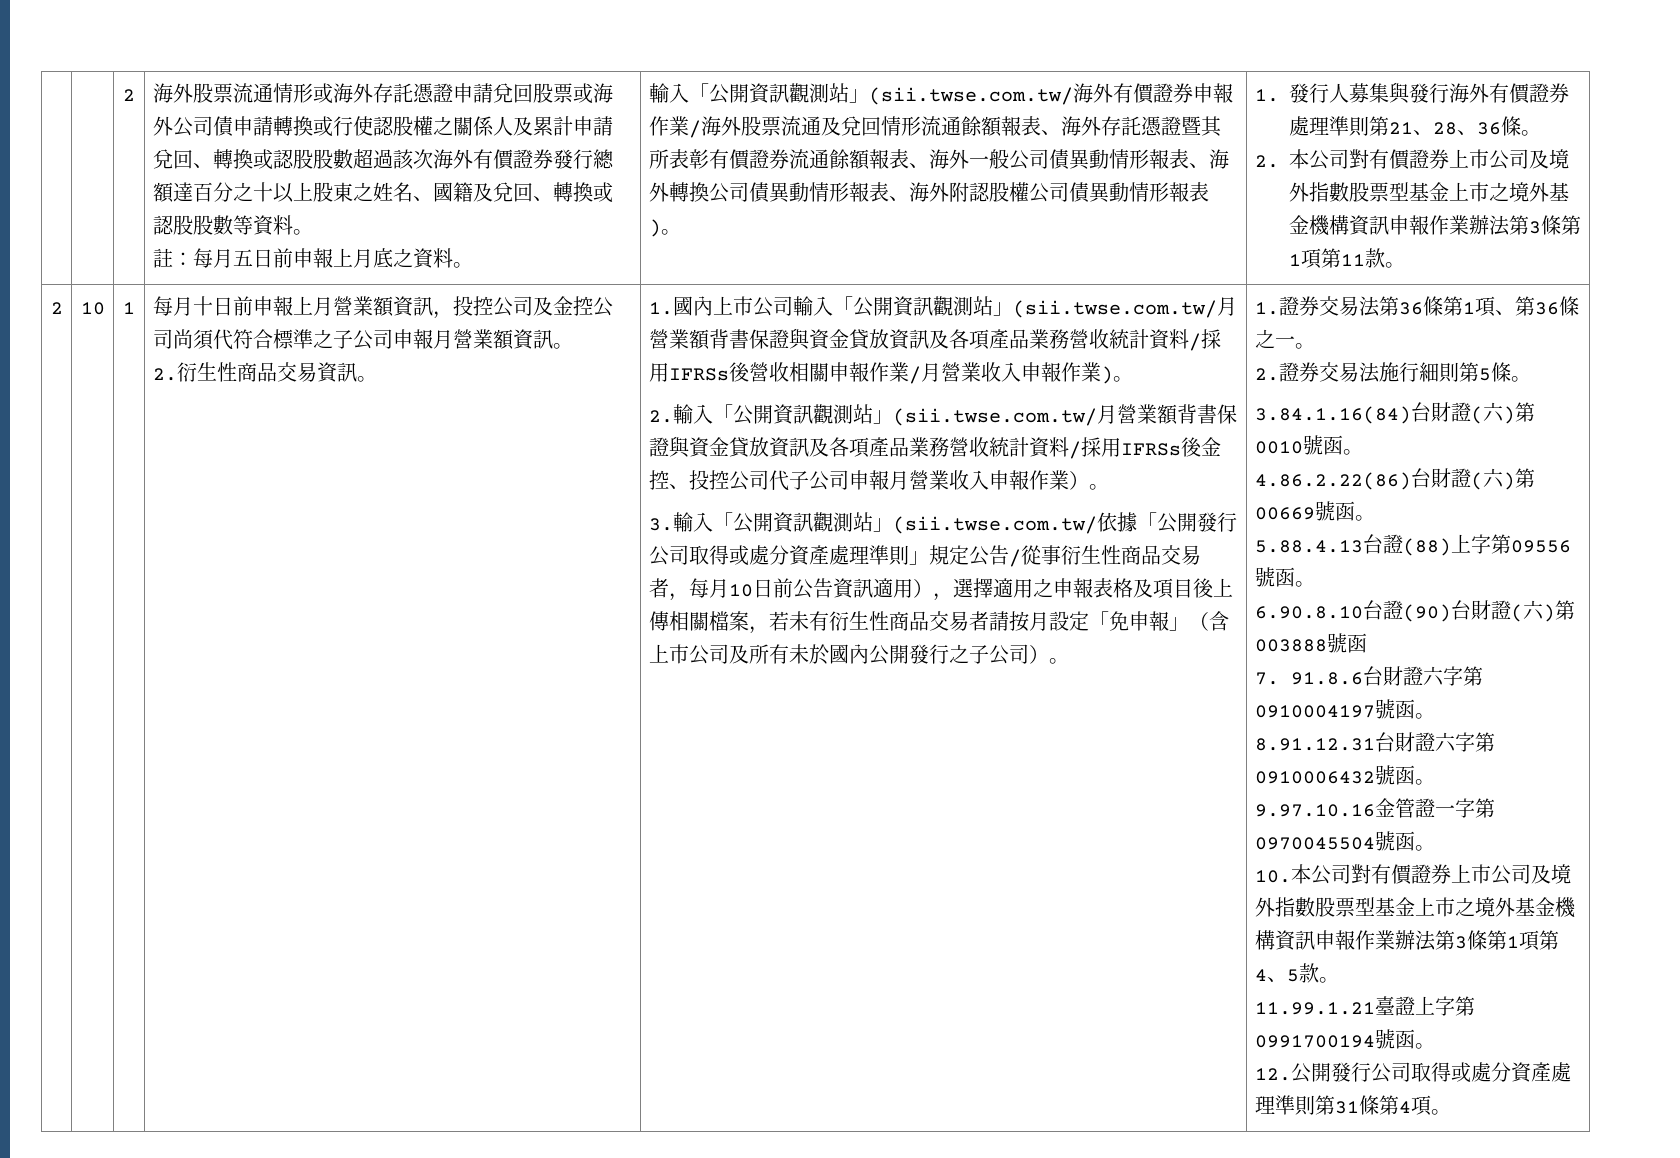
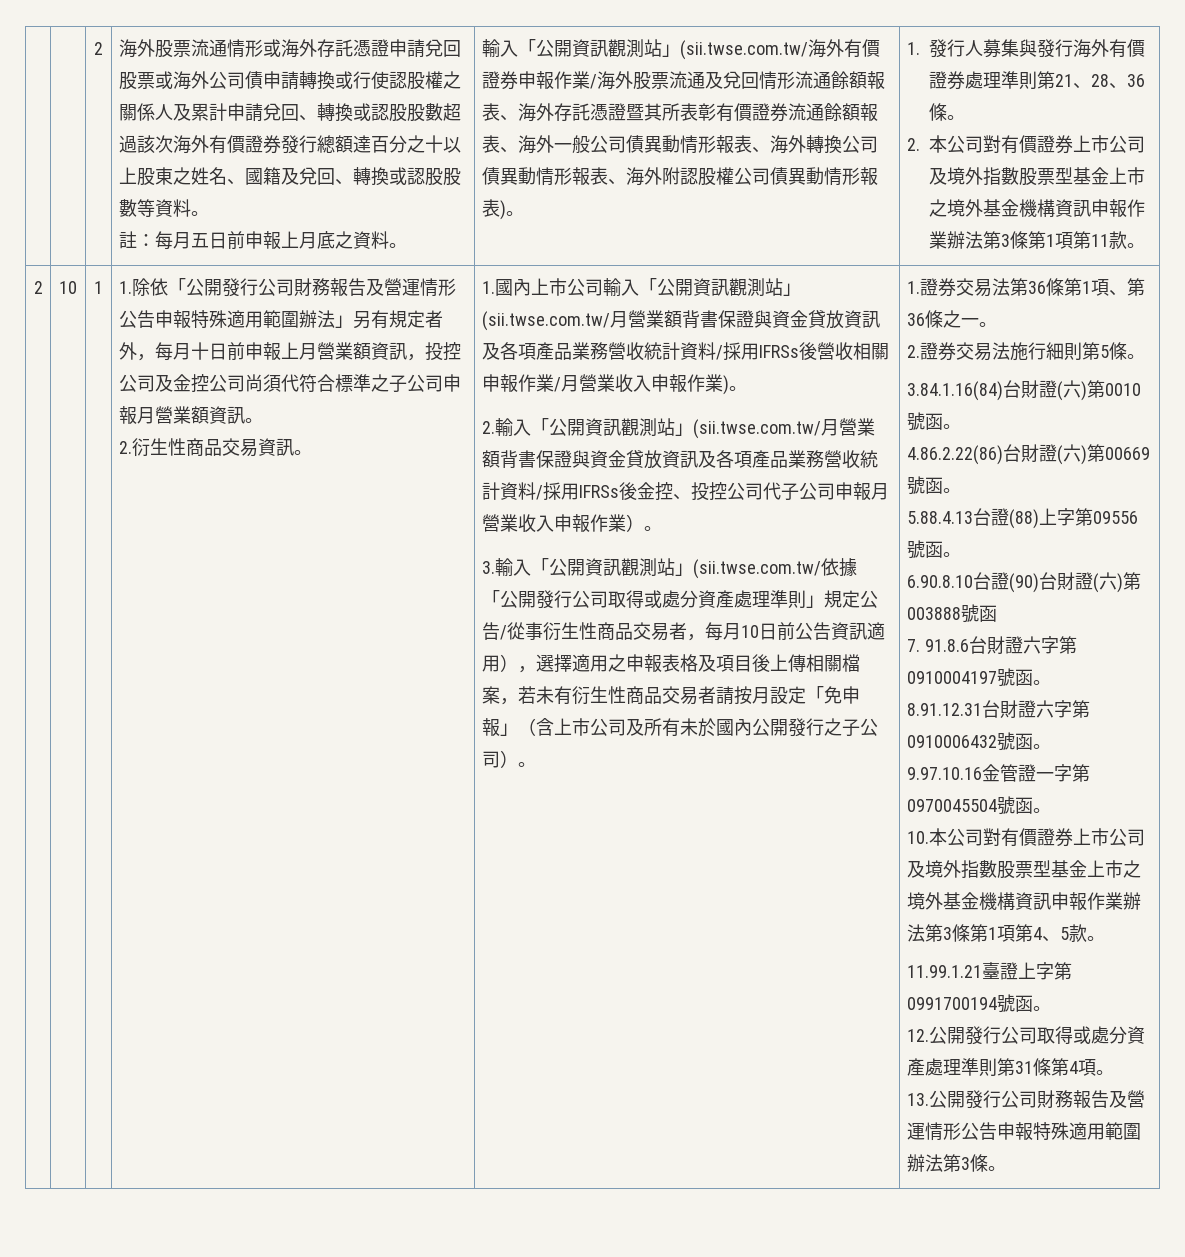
- 每月十日前申報上月營業額資訊，投控公司及金控公司尚須代符合標準之子公司申報月營業額資訊。
+ 1.除依「公開發行公司財務報告及營運情形公告申報特殊適用範圍辦法」另有規定者外，每月十日前申報上月營業額資訊，投控公司及金控公司尚須代符合標準之子公司申報月營業額資訊。
+ 13.公開發行公司財務報告及營運情形公告申報特殊適用範圍辦法第3條。

